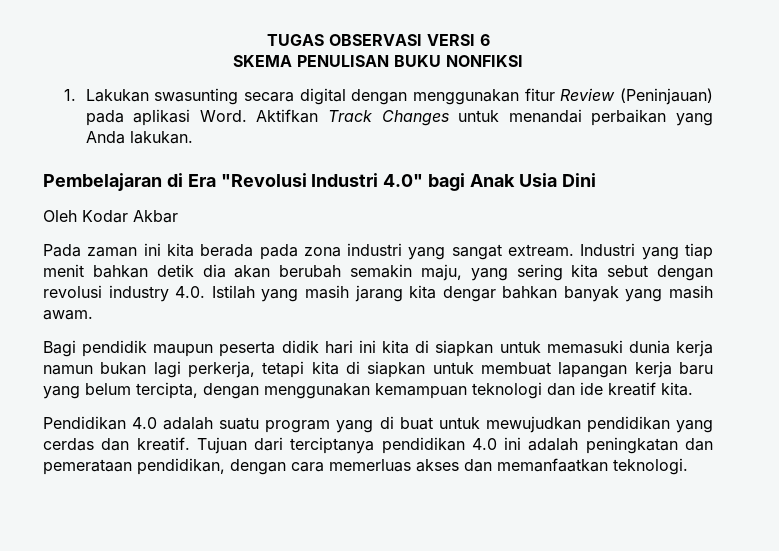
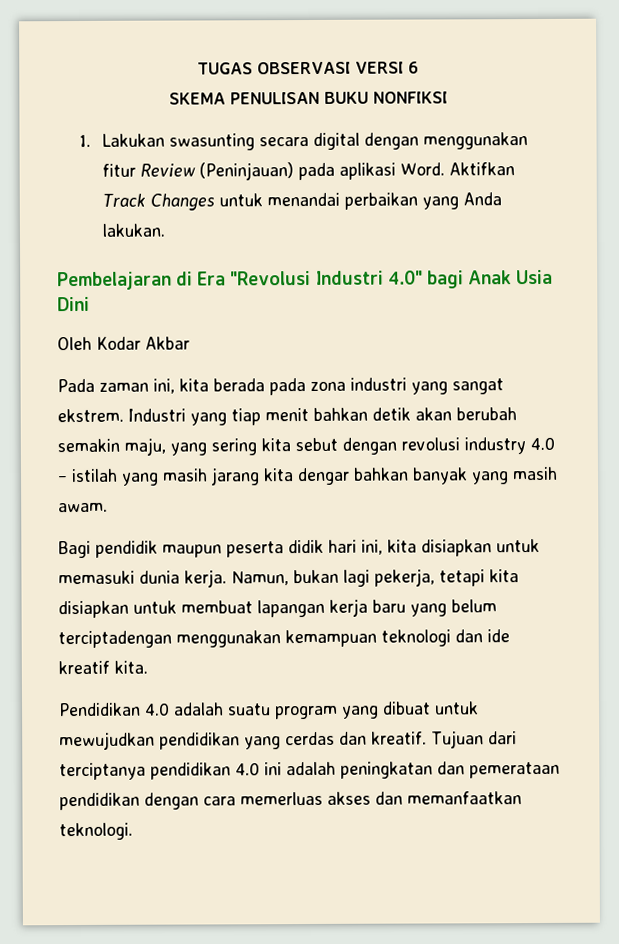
- Pada zaman ini kita berada pada zona industri yang sangat extream.
+ Pada zaman ini, kita berada pada zona industri yang sangat ekstrem.
- Industri yang tiap menit bahkan detik dia akan berubah semakin maju, yang sering kita sebut dengan revolusi industry 4.0. Istilah yang masih jarang kita dengar bahkan banyak yang masih awam.
+ Industri yang tiap menit bahkan detik akan berubah semakin maju, yang sering kita sebut dengan revolusi industry 4.0 − istilah yang masih jarang kita dengar bahkan banyak yang masih awam.
- Bagi pendidik maupun peserta didik hari ini kita di siapkan untuk memasuki dunia kerja namun bukan lagi perkerja, tetapi kita di siapkan untuk membuat lapangan kerja baru yang belum tercipta, dengan menggunakan kemampuan teknologi dan ide kreatif kita.
+ Bagi pendidik maupun peserta didik hari ini, kita disiapkan untuk memasuki dunia kerja. Namun, bukan lagi pekerja, tetapi kita disiapkan untuk membuat lapangan kerja baru yang belum terciptadengan menggunakan kemampuan teknologi dan ide kreatif kita.
- Pendidikan 4.0 adalah suatu program yang di buat untuk mewujudkan pendidikan yang cerdas dan kreatif.
+ Pendidikan 4.0 adalah suatu program yang dibuat untuk mewujudkan pendidikan yang cerdas dan kreatif.
- Tujuan dari terciptanya pendidikan 4.0 ini adalah peningkatan dan pemerataan pendidikan, dengan cara memerluas akses dan memanfaatkan teknologi.
+ Tujuan dari terciptanya pendidikan 4.0 ini adalah peningkatan dan pemerataan pendidikan dengan cara memerluas akses dan memanfaatkan teknologi.

